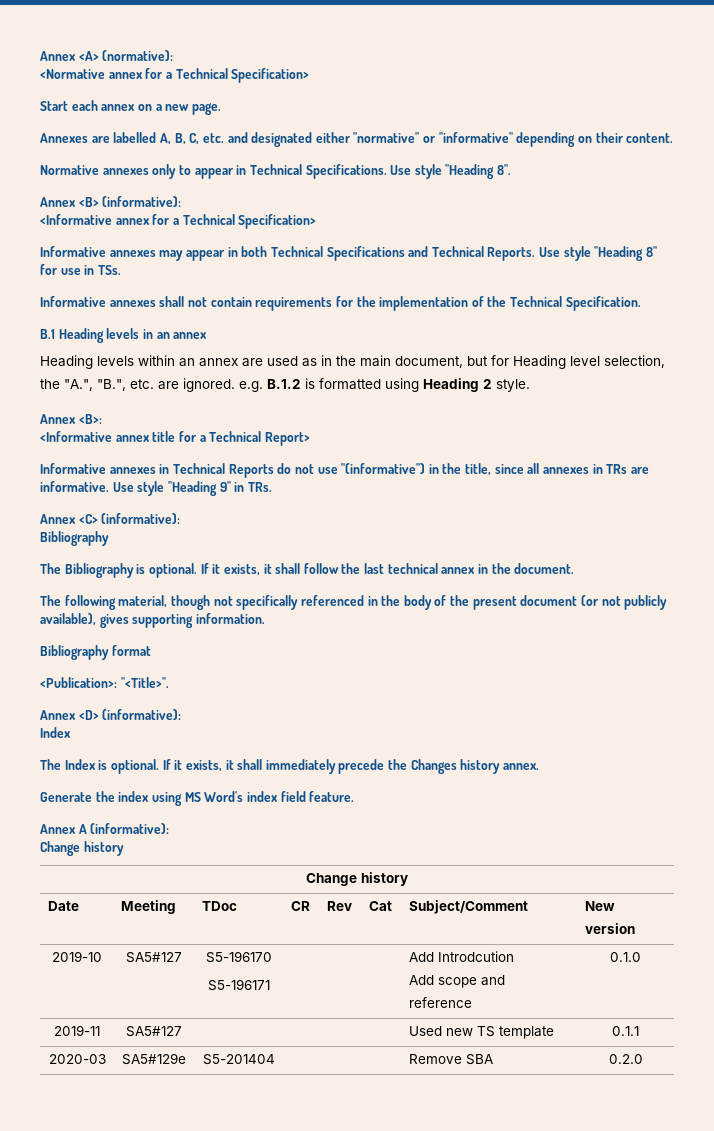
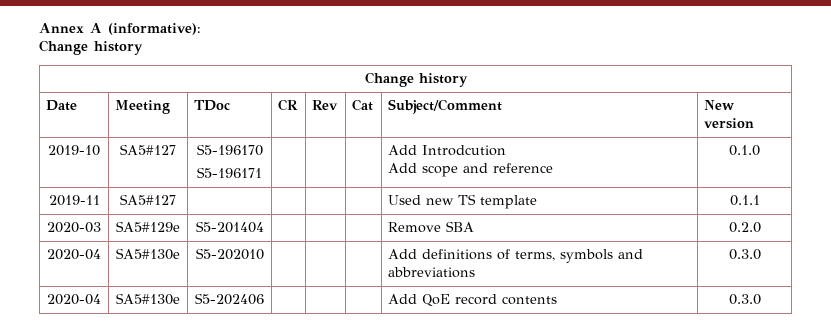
- Annex <A> (normative):
- <Normative annex for a Technical Specification>
- Start each annex on a new page.
- Annexes are labelled A, B, C, etc. and designated either "normative" or "informative" depending on their content.
- Normative annexes only to appear in Technical Specifications. Use style "Heading 8".
- Annex <B> (informative):
- <Informative annex for a Technical Specification>
- Informative annexes may appear in both Technical Specifications and Technical Reports. Use style "Heading 8" for use in TSs.
- Informative annexes shall not contain requirements for the implementation of the Technical Specification.
- B.1 Heading levels in an annex
- Heading levels within an annex are used as in the main document, but for Heading level selection, the "A.", "B.", etc. are ignored. e.g. B.1.2 is formatted using Heading 2 style.
- Annex <B>:
- <Informative annex title for a Technical Report>
- Informative annexes in Technical Reports do not use "(informative") in the title, since all annexes in TRs are informative. Use style "Heading 9" in TRs.
- Annex <C> (informative):
- Bibliography
- The Bibliography is optional. If it exists, it shall follow the last technical annex in the document.
- The following material, though not specifically referenced in the body of the present document (or not publicly available), gives supporting information.
- Bibliography format
- <Publication>: "<Title>".
- Annex <D> (informative):
- Index
- The Index is optional. If it exists, it shall immediately precede the Changes history annex.
- Generate the index using MS Word's index field feature.
+ 2020-04 | SA5#130e | S5-202010 | | | | Add definitions of terms, symbols and abbreviations | 0.3.0
+ 2020-04 | SA5#130e | S5-202406 | | | | Add QoE record contents | 0.3.0

